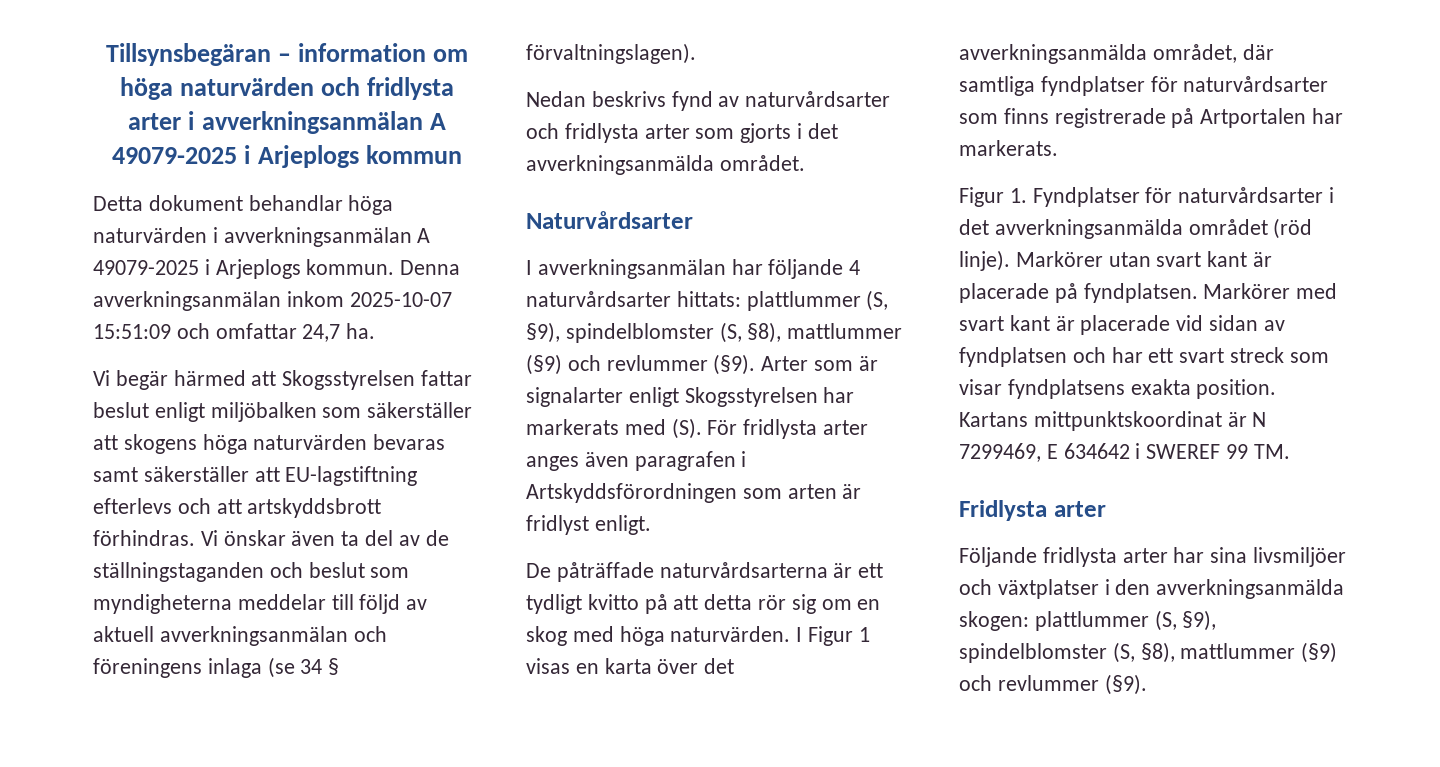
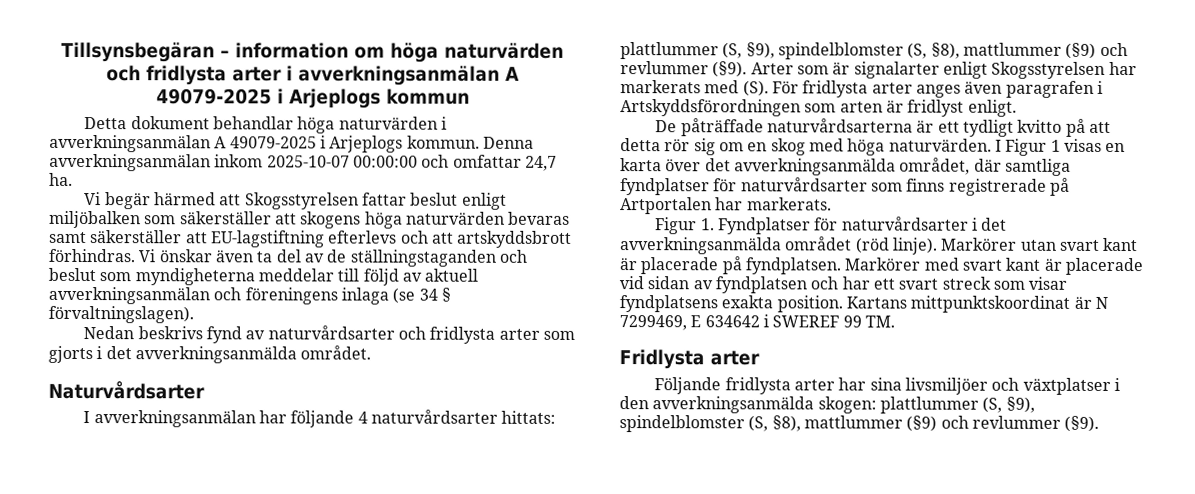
- Denna avverkningsanmälan inkom 2025-10-07 15:51:09 och omfattar 24,7 ha.
+ Denna avverkningsanmälan inkom 2025-10-07 00:00:00 och omfattar 24,7 ha.

